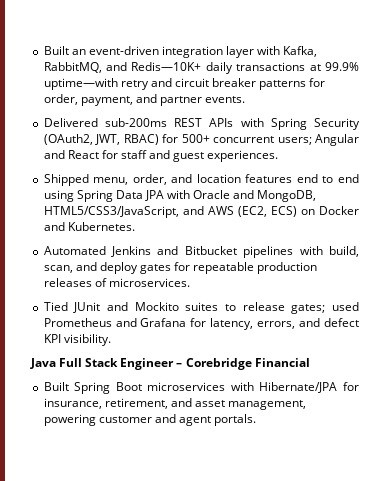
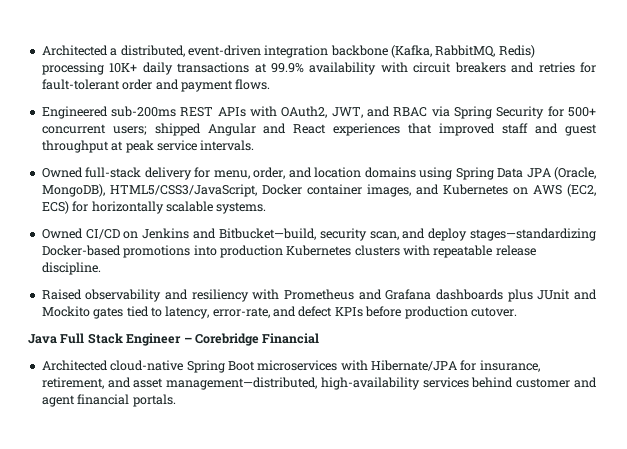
- Built an event-driven integration layer with Kafka, RabbitMQ, and Redis—10K+ daily transactions at 99.9% uptime—with retry and circuit breaker patterns for order, payment, and partner events.
- Delivered sub-200ms REST APIs with Spring Security (OAuth2, JWT, RBAC) for 500+ concurrent users; Angular and React for staff and guest experiences.
- Shipped menu, order, and location features end to end using Spring Data JPA with Oracle and MongoDB, HTML5/CSS3/JavaScript, and AWS (EC2, ECS) on Docker and Kubernetes.
- Automated Jenkins and Bitbucket pipelines with build, scan, and deploy gates for repeatable production releases of microservices.
- Tied JUnit and Mockito suites to release gates; used Prometheus and Grafana for latency, errors, and defect KPI visibility.
+ Architected a distributed, event-driven integration backbone (Kafka, RabbitMQ, Redis) processing 10K+ daily transactions at 99.9% availability with circuit breakers and retries for fault-tolerant order and payment flows.
+ Engineered sub-200ms REST APIs with OAuth2, JWT, and RBAC via Spring Security for 500+ concurrent users; shipped Angular and React experiences that improved staff and guest throughput at peak service intervals.
+ Owned full-stack delivery for menu, order, and location domains using Spring Data JPA (Oracle, MongoDB), HTML5/CSS3/JavaScript, Docker container images, and Kubernetes on AWS (EC2, ECS) for horizontally scalable systems.
+ Owned CI/CD on Jenkins and Bitbucket—build, security scan, and deploy stages—standardizing Docker-based promotions into production Kubernetes clusters with repeatable release discipline.
+ Raised observability and resiliency with Prometheus and Grafana dashboards plus JUnit and Mockito gates tied to latency, error-rate, and defect KPIs before production cutover.
- Built Spring Boot microservices with Hibernate/JPA for insurance, retirement, and asset management, powering customer and agent portals.
+ Architected cloud-native Spring Boot microservices with Hibernate/JPA for insurance, retirement, and asset management—distributed, high-availability services behind customer and agent financial portals.

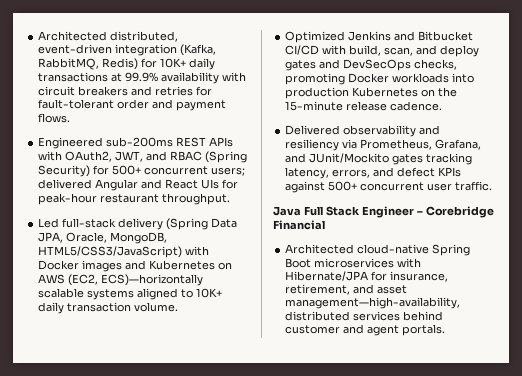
- Architected a distributed, event-driven integration backbone (Kafka, RabbitMQ, Redis) processing 10K+ daily transactions at 99.9% availability with circuit breakers and retries for fault-tolerant order and payment flows.
+ Architected distributed, event-driven integration (Kafka, RabbitMQ, Redis) for 10K+ daily transactions at 99.9% availability with circuit breakers and retries for fault-tolerant order and payment flows.
- Engineered sub-200ms REST APIs with OAuth2, JWT, and RBAC via Spring Security for 500+ concurrent users; shipped Angular and React experiences that improved staff and guest throughput at peak service intervals.
- Owned full-stack delivery for menu, order, and location domains using Spring Data JPA (Oracle, MongoDB), HTML5/CSS3/JavaScript, Docker container images, and Kubernetes on AWS (EC2, ECS) for horizontally scalable systems.
- Owned CI/CD on Jenkins and Bitbucket—build, security scan, and deploy stages—standardizing Docker-based promotions into production Kubernetes clusters with repeatable release discipline.
- Raised observability and resiliency with Prometheus and Grafana dashboards plus JUnit and Mockito gates tied to latency, error-rate, and defect KPIs before production cutover.
+ Engineered sub-200ms REST APIs with OAuth2, JWT, and RBAC (Spring Security) for 500+ concurrent users; delivered Angular and React UIs for peak-hour restaurant throughput.
+ Led full-stack delivery (Spring Data JPA, Oracle, MongoDB, HTML5/CSS3/JavaScript) with Docker images and Kubernetes on AWS (EC2, ECS)—horizontally scalable systems aligned to 10K+ daily transaction volume.
+ Optimized Jenkins and Bitbucket CI/CD with build, scan, and deploy gates and DevSecOps checks, promoting Docker workloads into production Kubernetes on the 15-minute release cadence.
+ Delivered observability and resiliency via Prometheus, Grafana, and JUnit/Mockito gates tracking latency, errors, and defect KPIs against 500+ concurrent user traffic.
- Architected cloud-native Spring Boot microservices with Hibernate/JPA for insurance, retirement, and asset management—distributed, high-availability services behind customer and agent financial portals.
+ Architected cloud-native Spring Boot microservices with Hibernate/JPA for insurance, retirement, and asset management—high-availability, distributed services behind customer and agent portals.

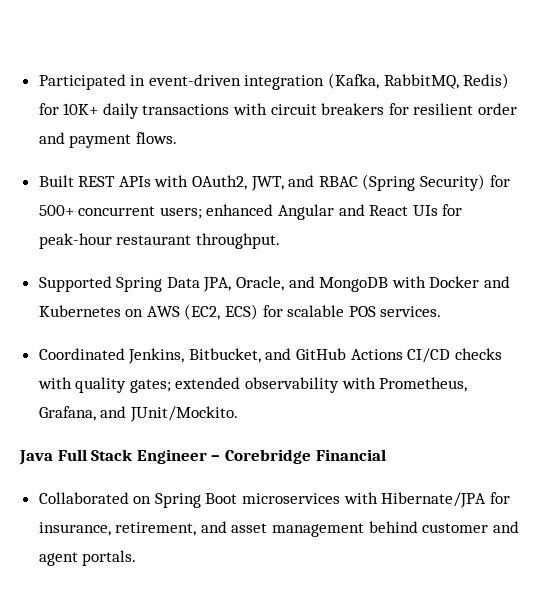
- Architected distributed, event-driven integration (Kafka, RabbitMQ, Redis) for 10K+ daily transactions at 99.9% availability with circuit breakers and retries for fault-tolerant order and payment flows.
+ Participated in event-driven integration (Kafka, RabbitMQ, Redis) for 10K+ daily transactions with circuit breakers for resilient order and payment flows.
- Engineered sub-200ms REST APIs with OAuth2, JWT, and RBAC (Spring Security) for 500+ concurrent users; delivered Angular and React UIs for peak-hour restaurant throughput.
+ Built REST APIs with OAuth2, JWT, and RBAC (Spring Security) for 500+ concurrent users; enhanced Angular and React UIs for peak-hour restaurant throughput.
- Led full-stack delivery (Spring Data JPA, Oracle, MongoDB, HTML5/CSS3/JavaScript) with Docker images and Kubernetes on AWS (EC2, ECS)—horizontally scalable systems aligned to 10K+ daily transaction volume.
- Optimized Jenkins and Bitbucket CI/CD with build, scan, and deploy gates and DevSecOps checks, promoting Docker workloads into production Kubernetes on the 15-minute release cadence.
- Delivered observability and resiliency via Prometheus, Grafana, and JUnit/Mockito gates tracking latency, errors, and defect KPIs against 500+ concurrent user traffic.
+ Supported Spring Data JPA, Oracle, and MongoDB with Docker and Kubernetes on AWS (EC2, ECS) for scalable POS services.
+ Coordinated Jenkins, Bitbucket, and GitHub Actions CI/CD checks with quality gates; extended observability with Prometheus, Grafana, and JUnit/Mockito.
- Architected cloud-native Spring Boot microservices with Hibernate/JPA for insurance, retirement, and asset management—high-availability, distributed services behind customer and agent portals.
+ Collaborated on Spring Boot microservices with Hibernate/JPA for insurance, retirement, and asset management behind customer and agent portals.

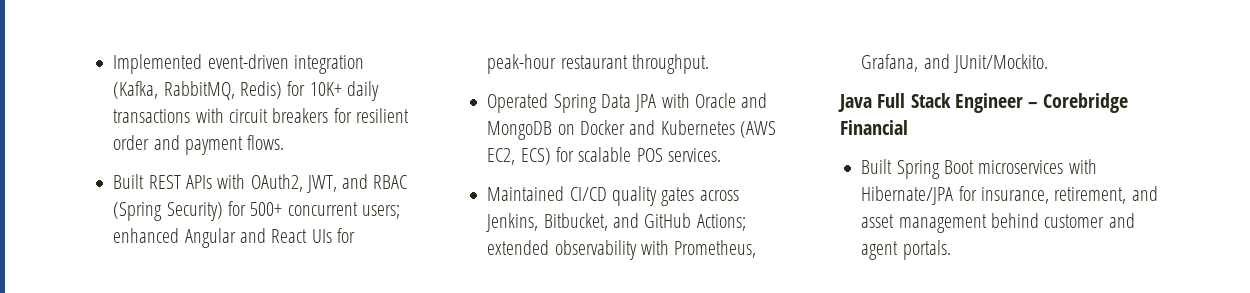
- Participated in event-driven integration (Kafka, RabbitMQ, Redis) for 10K+ daily transactions with circuit breakers for resilient order and payment flows.
+ Implemented event-driven integration (Kafka, RabbitMQ, Redis) for 10K+ daily transactions with circuit breakers for resilient order and payment flows.
- Supported Spring Data JPA, Oracle, and MongoDB with Docker and Kubernetes on AWS (EC2, ECS) for scalable POS services.
+ Operated Spring Data JPA with Oracle and MongoDB on Docker and Kubernetes (AWS EC2, ECS) for scalable POS services.
- Coordinated Jenkins, Bitbucket, and GitHub Actions CI/CD checks with quality gates; extended observability with Prometheus, Grafana, and JUnit/Mockito.
+ Maintained CI/CD quality gates across Jenkins, Bitbucket, and GitHub Actions; extended observability with Prometheus, Grafana, and JUnit/Mockito.
- Collaborated on Spring Boot microservices with Hibernate/JPA for insurance, retirement, and asset management behind customer and agent portals.
+ Built Spring Boot microservices with Hibernate/JPA for insurance, retirement, and asset management behind customer and agent portals.

